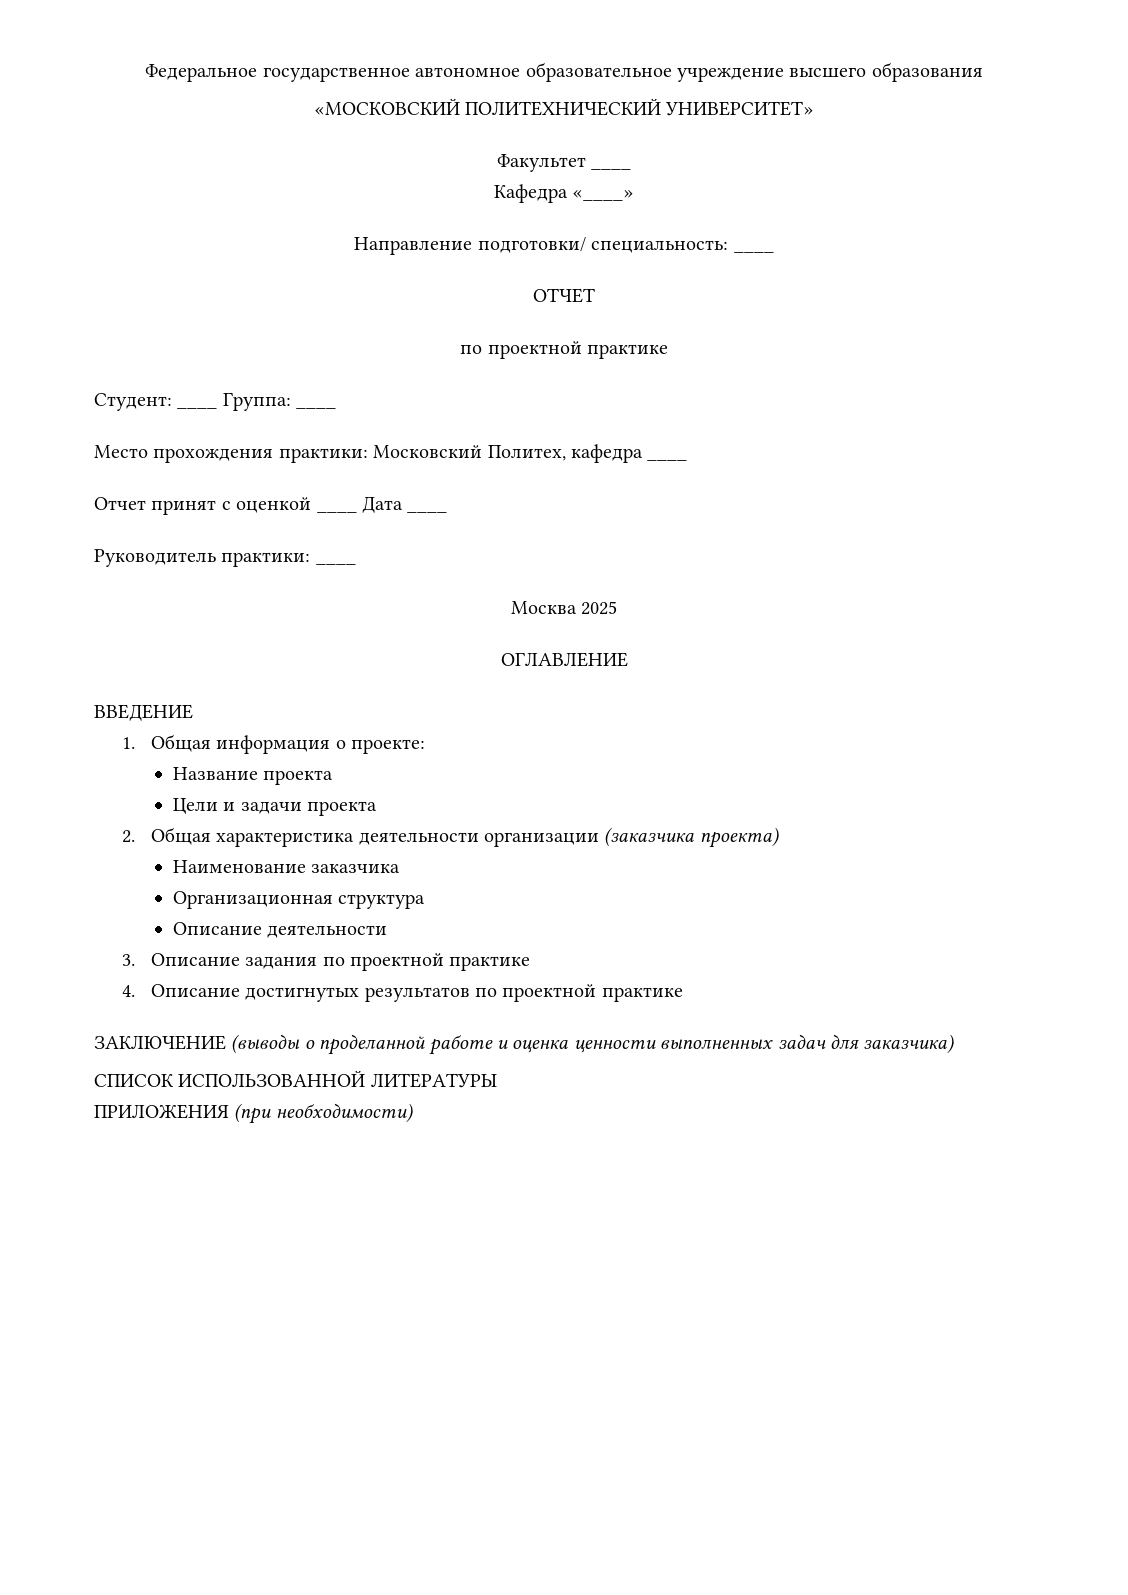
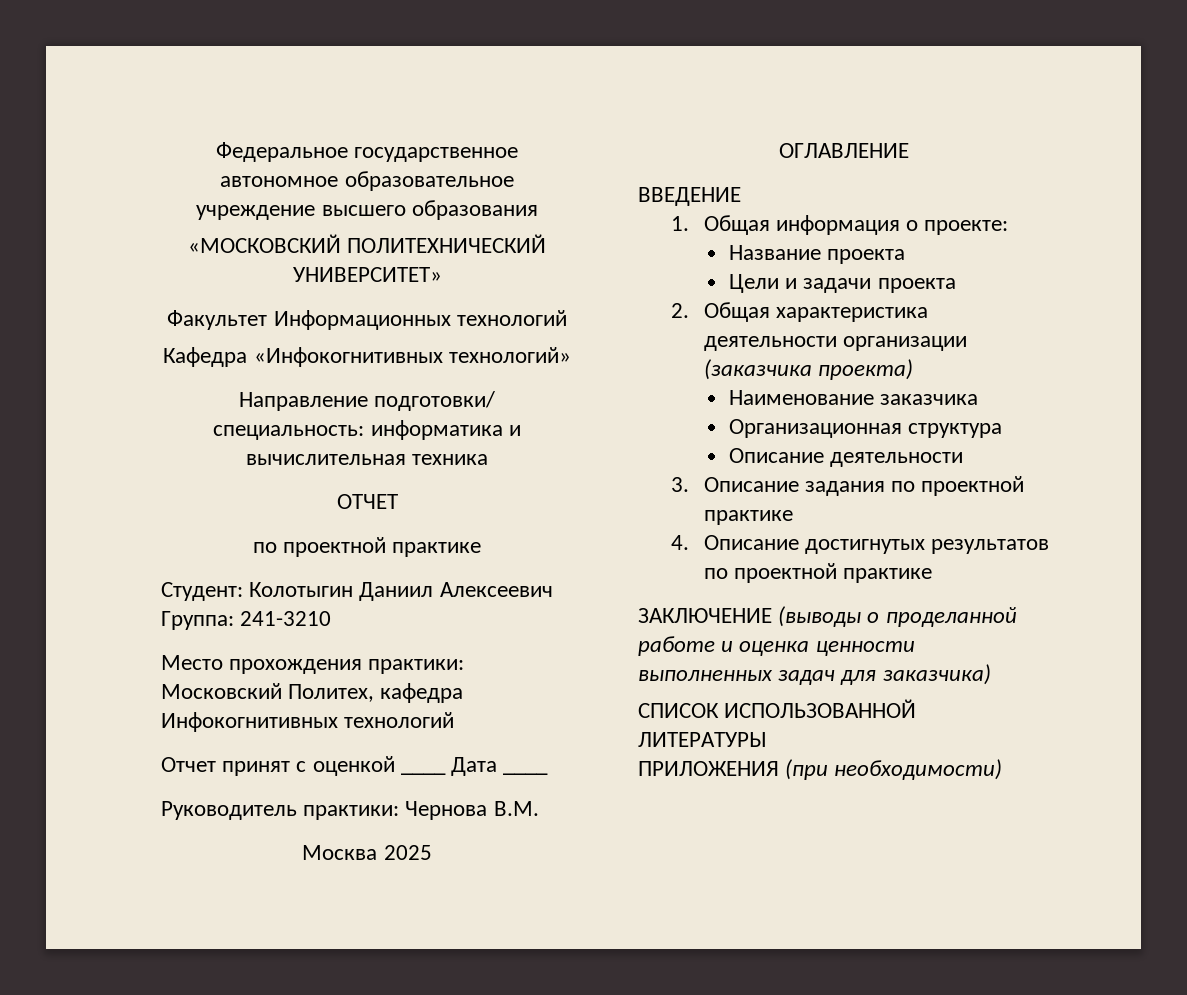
- Факультет ____
+ Факультет Информационных технологий
- Кафедра «____»
+ Кафедра «Инфокогнитивных технологий»
- Направление подготовки/ специальность: ____
+ Направление подготовки/ специальность: информатика и вычислительная техника
- Студент: ____ Группа: ____
+ Студент: Колотыгин Даниил Алексеевич Группа: 241-3210
- Место прохождения практики: Московский Политех, кафедра ____
+ Место прохождения практики: Московский Политех, кафедра Инфокогнитивных технологий
- Руководитель практики: ____
+ Руководитель практики: Чернова В.М.

